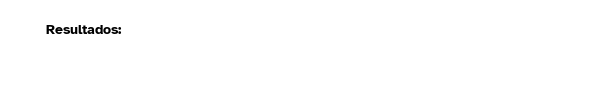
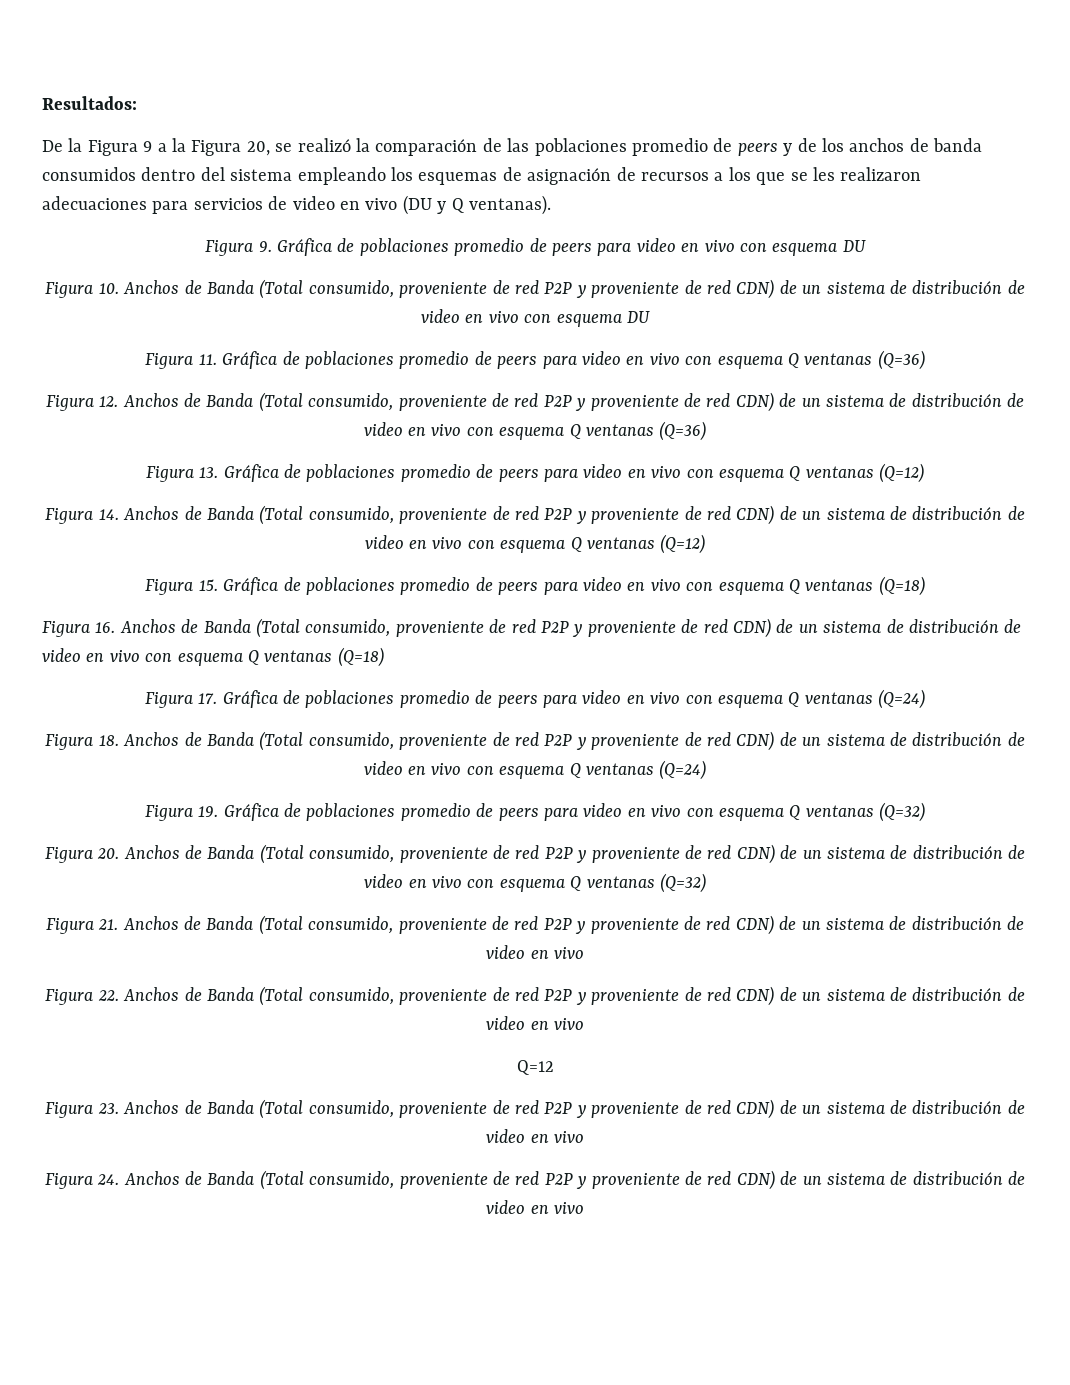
+ De la Figura 9 a la Figura 20, se realizó la comparación de las poblaciones promedio de peers y de los anchos de banda consumidos dentro del sistema empleando los esquemas de asignación de recursos a los que se les realizaron adecuaciones para servicios de video en vivo (DU y Q ventanas).
+ Figura 9. Gráfica de poblaciones promedio de peers para video en vivo con esquema DU
+ Figura 10. Anchos de Banda (Total consumido, proveniente de red P2P y proveniente de red CDN) de un sistema de distribución de video en vivo con esquema DU
+ Figura 11. Gráfica de poblaciones promedio de peers para video en vivo con esquema Q ventanas (Q=36)
+ Figura 12. Anchos de Banda (Total consumido, proveniente de red P2P y proveniente de red CDN) de un sistema de distribución de video en vivo con esquema Q ventanas (Q=36)
+ Figura 13. Gráfica de poblaciones promedio de peers para video en vivo con esquema Q ventanas (Q=12)
+ Figura 14. Anchos de Banda (Total consumido, proveniente de red P2P y proveniente de red CDN) de un sistema de distribución de video en vivo con esquema Q ventanas (Q=12)
+ Figura 15. Gráfica de poblaciones promedio de peers para video en vivo con esquema Q ventanas (Q=18)
+ Figura 16. Anchos de Banda (Total consumido, proveniente de red P2P y proveniente de red CDN) de un sistema de distribución de video en vivo con esquema Q ventanas (Q=18)
+ Figura 17. Gráfica de poblaciones promedio de peers para video en vivo con esquema Q ventanas (Q=24)
+ Figura 18. Anchos de Banda (Total consumido, proveniente de red P2P y proveniente de red CDN) de un sistema de distribución de video en vivo con esquema Q ventanas (Q=24)
+ Figura 19. Gráfica de poblaciones promedio de peers para video en vivo con esquema Q ventanas (Q=32)
+ Figura 20. Anchos de Banda (Total consumido, proveniente de red P2P y proveniente de red CDN) de un sistema de distribución de video en vivo con esquema Q ventanas (Q=32)
+ Figura 21. Anchos de Banda (Total consumido, proveniente de red P2P y proveniente de red CDN) de un sistema de distribución de video en vivo
+ Figura 22. Anchos de Banda (Total consumido, proveniente de red P2P y proveniente de red CDN) de un sistema de distribución de video en vivo
+ Q=12
+ Figura 23. Anchos de Banda (Total consumido, proveniente de red P2P y proveniente de red CDN) de un sistema de distribución de video en vivo
+ Figura 24. Anchos de Banda (Total consumido, proveniente de red P2P y proveniente de red CDN) de un sistema de distribución de video en vivo

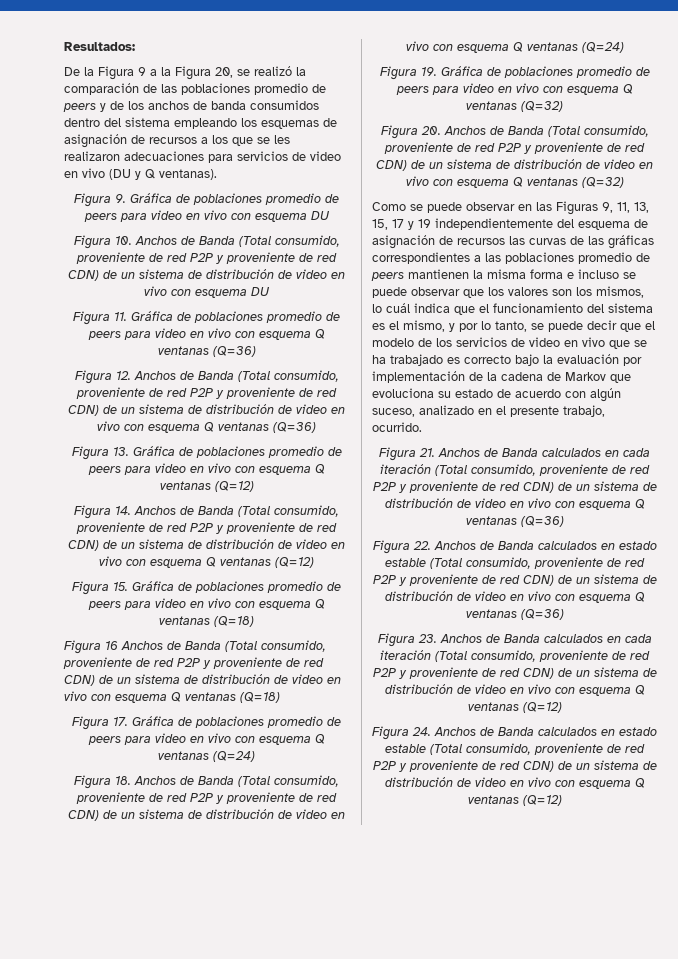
- Figura 16. Anchos de Banda (Total consumido, proveniente de red P2P y proveniente de red CDN) de un sistema de distribución de video en vivo con esquema Q ventanas (Q=18)
+ Figura 16 Anchos de Banda (Total consumido, proveniente de red P2P y proveniente de red CDN) de un sistema de distribución de video en vivo con esquema Q ventanas (Q=18)
+ Como se puede observar en las Figuras 9, 11, 13, 15, 17 y 19 independientemente del esquema de asignación de recursos las curvas de las gráficas correspondientes a las poblaciones promedio de peers mantienen la misma forma e incluso se puede observar que los valores son los mismos, lo cuál indica que el funcionamiento del sistema es el mismo, y por lo tanto, se puede decir que el modelo de los servicios de video en vivo que se ha trabajado es correcto bajo la evaluación por implementación de la cadena de Markov que evoluciona su estado de acuerdo con algún suceso, analizado en el presente trabajo, ocurrido.
- Figura 21. Anchos de Banda (Total consumido, proveniente de red P2P y proveniente de red CDN) de un sistema de distribución de video en vivo
+ Figura 21. Anchos de Banda calculados en cada iteración (Total consumido, proveniente de red P2P y proveniente de red CDN) de un sistema de distribución de video en vivo con esquema Q ventanas (Q=36)
- Figura 22. Anchos de Banda (Total consumido, proveniente de red P2P y proveniente de red CDN) de un sistema de distribución de video en vivo
- Q=12
+ Figura 22. Anchos de Banda calculados en estado estable (Total consumido, proveniente de red P2P y proveniente de red CDN) de un sistema de distribución de video en vivo con esquema Q ventanas (Q=36)
- Figura 23. Anchos de Banda (Total consumido, proveniente de red P2P y proveniente de red CDN) de un sistema de distribución de video en vivo
+ Figura 23. Anchos de Banda calculados en cada iteración (Total consumido, proveniente de red P2P y proveniente de red CDN) de un sistema de distribución de video en vivo con esquema Q ventanas (Q=12)
- Figura 24. Anchos de Banda (Total consumido, proveniente de red P2P y proveniente de red CDN) de un sistema de distribución de video en vivo
+ Figura 24. Anchos de Banda calculados en estado estable (Total consumido, proveniente de red P2P y proveniente de red CDN) de un sistema de distribución de video en vivo con esquema Q ventanas (Q=12)

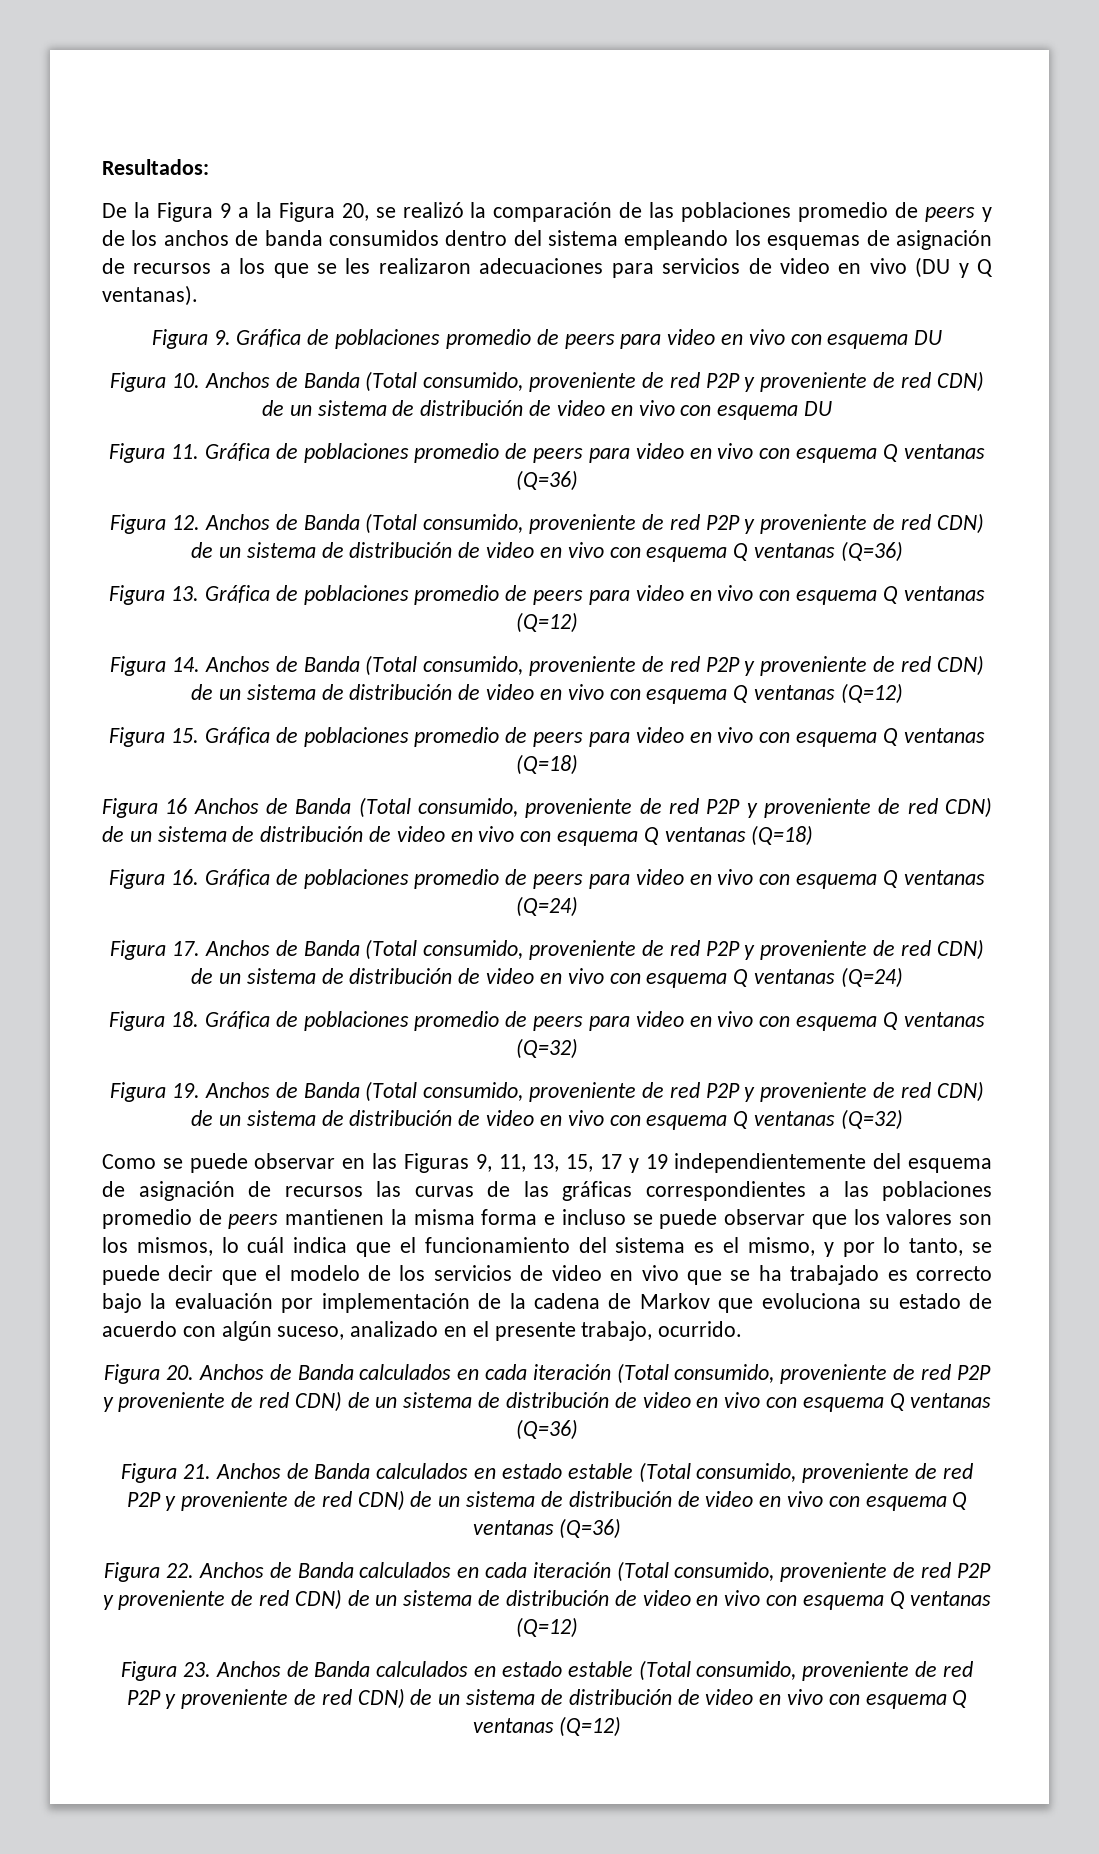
- Figura 17. Gráfica de poblaciones promedio de peers para video en vivo con esquema Q ventanas (Q=24)
+ Figura 16. Gráfica de poblaciones promedio de peers para video en vivo con esquema Q ventanas (Q=24)
- Figura 18. Anchos de Banda (Total consumido, proveniente de red P2P y proveniente de red CDN) de un sistema de distribución de video en vivo con esquema Q ventanas (Q=24)
+ Figura 17. Anchos de Banda (Total consumido, proveniente de red P2P y proveniente de red CDN) de un sistema de distribución de video en vivo con esquema Q ventanas (Q=24)
- Figura 19. Gráfica de poblaciones promedio de peers para video en vivo con esquema Q ventanas (Q=32)
+ Figura 18. Gráfica de poblaciones promedio de peers para video en vivo con esquema Q ventanas (Q=32)
- Figura 20. Anchos de Banda (Total consumido, proveniente de red P2P y proveniente de red CDN) de un sistema de distribución de video en vivo con esquema Q ventanas (Q=32)
+ Figura 19. Anchos de Banda (Total consumido, proveniente de red P2P y proveniente de red CDN) de un sistema de distribución de video en vivo con esquema Q ventanas (Q=32)
- Figura 21. Anchos de Banda calculados en cada iteración (Total consumido, proveniente de red P2P y proveniente de red CDN) de un sistema de distribución de video en vivo con esquema Q ventanas (Q=36)
+ Figura 20. Anchos de Banda calculados en cada iteración (Total consumido, proveniente de red P2P y proveniente de red CDN) de un sistema de distribución de video en vivo con esquema Q ventanas (Q=36)
- Figura 22. Anchos de Banda calculados en estado estable (Total consumido, proveniente de red P2P y proveniente de red CDN) de un sistema de distribución de video en vivo con esquema Q ventanas (Q=36)
+ Figura 21. Anchos de Banda calculados en estado estable (Total consumido, proveniente de red P2P y proveniente de red CDN) de un sistema de distribución de video en vivo con esquema Q ventanas (Q=36)
- Figura 23. Anchos de Banda calculados en cada iteración (Total consumido, proveniente de red P2P y proveniente de red CDN) de un sistema de distribución de video en vivo con esquema Q ventanas (Q=12)
+ Figura 22. Anchos de Banda calculados en cada iteración (Total consumido, proveniente de red P2P y proveniente de red CDN) de un sistema de distribución de video en vivo con esquema Q ventanas (Q=12)
- Figura 24. Anchos de Banda calculados en estado estable (Total consumido, proveniente de red P2P y proveniente de red CDN) de un sistema de distribución de video en vivo con esquema Q ventanas (Q=12)
+ Figura 23. Anchos de Banda calculados en estado estable (Total consumido, proveniente de red P2P y proveniente de red CDN) de un sistema de distribución de video en vivo con esquema Q ventanas (Q=12)

